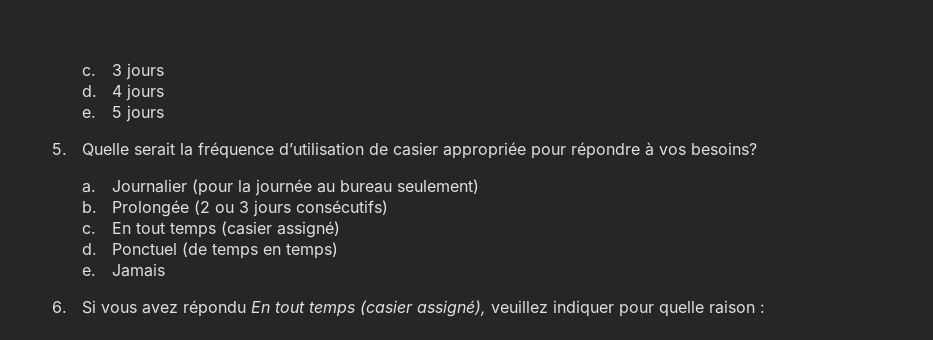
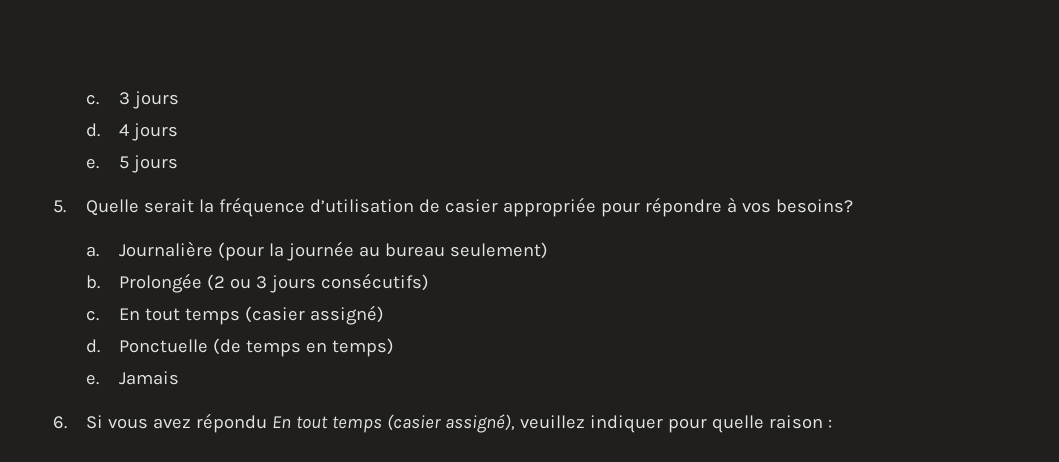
- Journalier (pour la journée au bureau seulement)
+ Journalière (pour la journée au bureau seulement)
- Ponctuel (de temps en temps)
+ Ponctuelle (de temps en temps)

